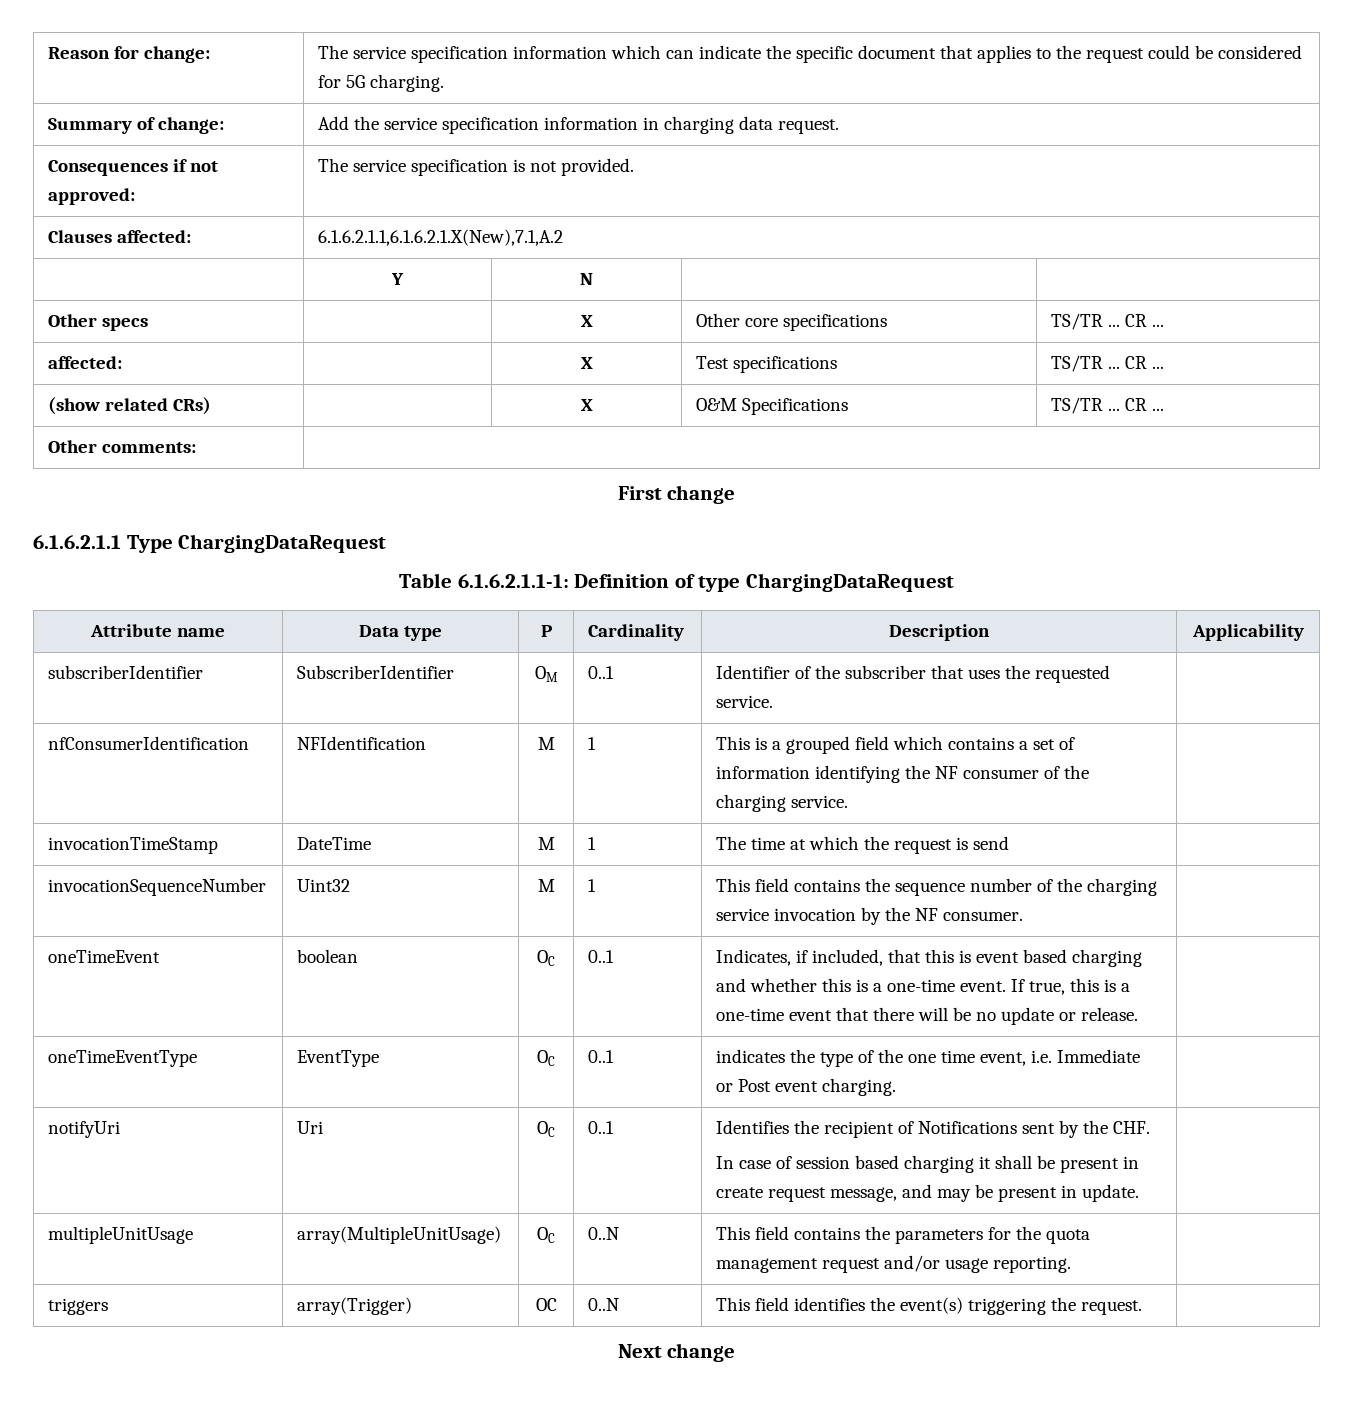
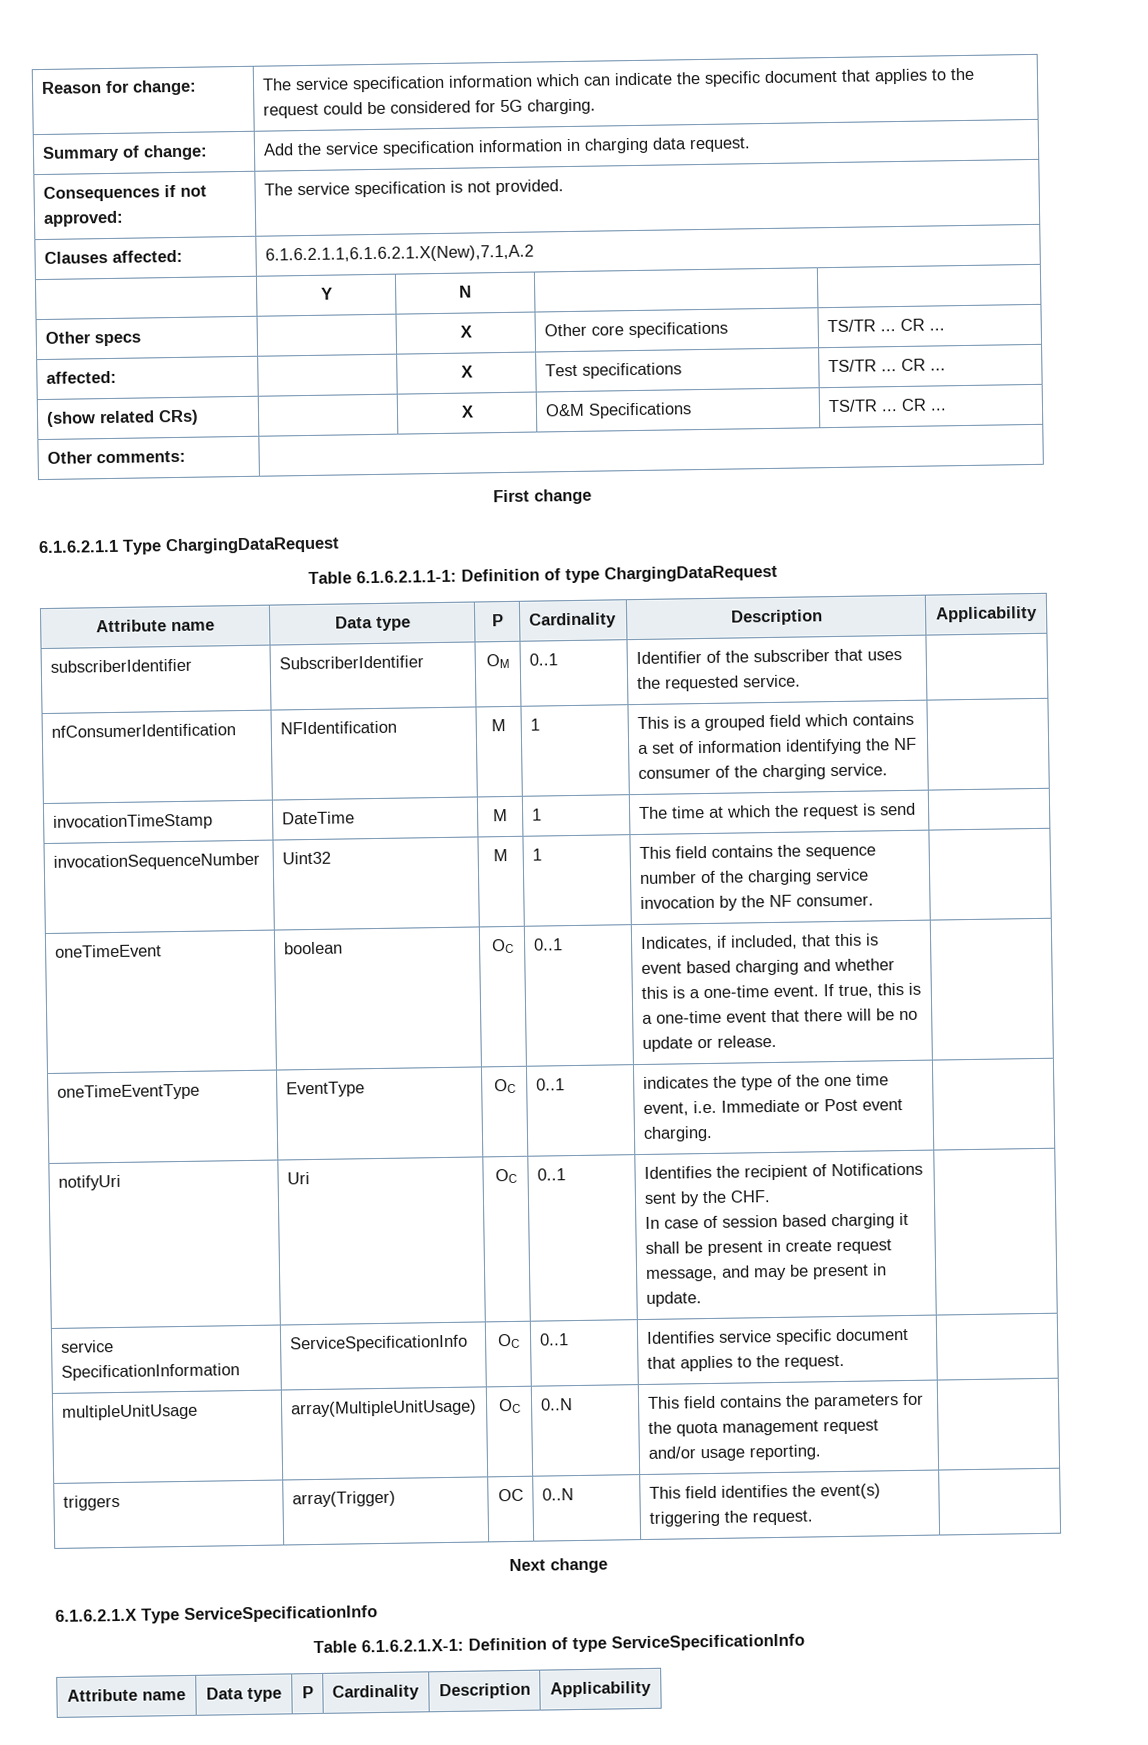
+ service SpecificationInformation | ServiceSpecificationInfo | OC | 0..1 | Identifies service specific document that applies to the request. |
+ 6.1.6.2.1.X Type ServiceSpecificationInfo
+ Table 6.1.6.2.1.X-1: Definition of type ServiceSpecificationInfo
+ Attribute name | Data type | P | Cardinality | Description | Applicability

